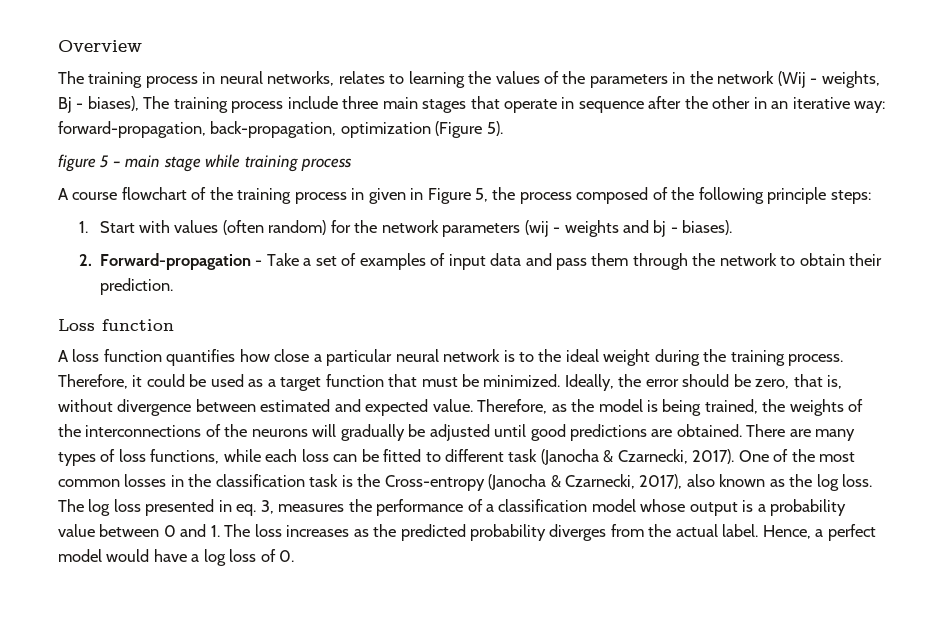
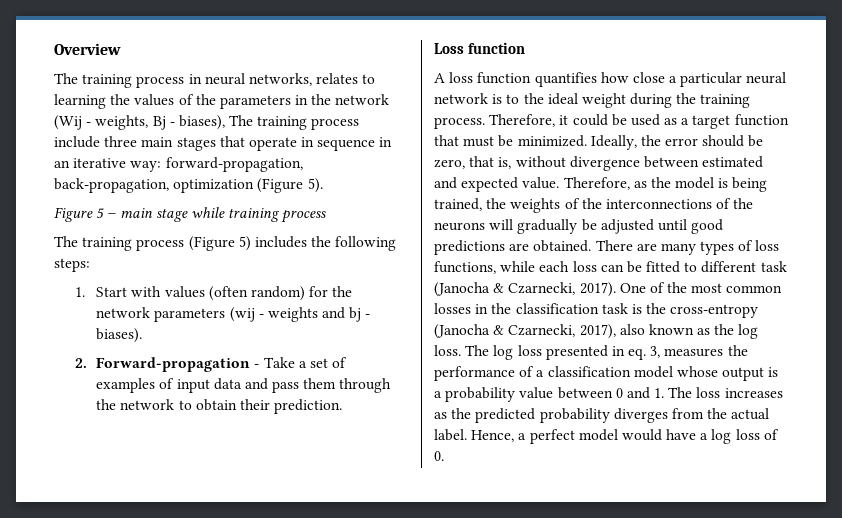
- The training process in neural networks, relates to learning the values of the parameters in the network (Wij - weights, Bj - biases), The training process include three main stages that operate in sequence after the other in an iterative way: forward-propagation, back-propagation, optimization (Figure 5).
+ The training process in neural networks, relates to learning the values of the parameters in the network (Wij - weights, Bj - biases), The training process include three main stages that operate in sequence in an iterative way: forward-propagation, back-propagation, optimization (Figure 5).
- figure 5 – main stage while training process
+ Figure 5 – main stage while training process
- A course flowchart of the training process in given in Figure 5, the process composed of the following principle steps:
+ The training process (Figure 5) includes the following steps:
- One of the most common losses in the classification task is the Cross-entropy (Janocha & Czarnecki, 2017), also known as the log loss.
+ One of the most common losses in the classification task is the cross-entropy (Janocha & Czarnecki, 2017), also known as the log loss.

